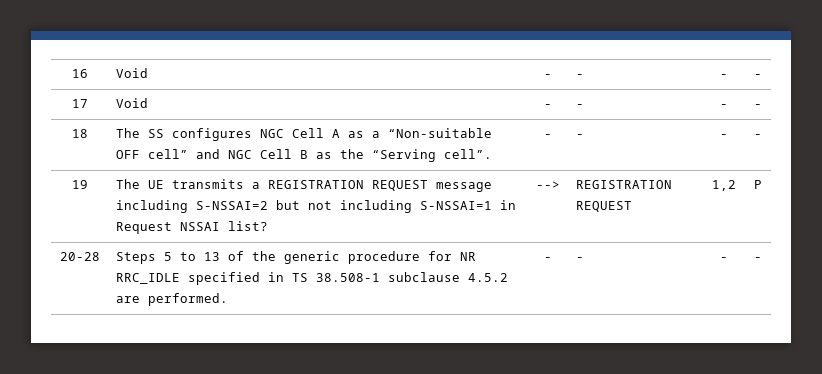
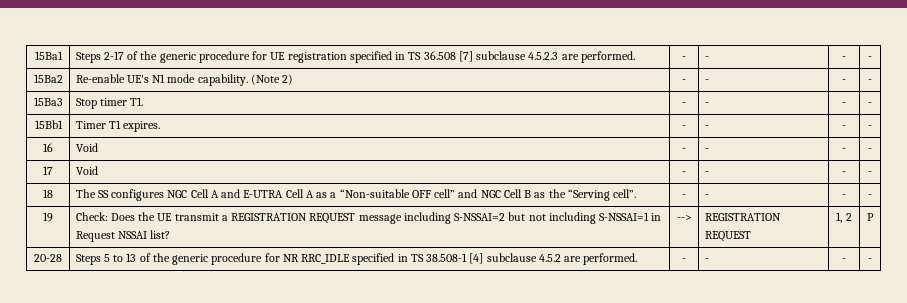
+ 15Ba1 | Steps 2-17 of the generic procedure for UE registration specified in TS 36.508 [7] subclause 4.5.2.3 are performed. | - | - | - | -
+ 15Ba2 | Re-enable UE's N1 mode capability. (Note 2) | - | - | - | -
+ 15Ba3 | Stop timer T1. | - | - | - | -
+ 15Bb1 | Timer T1 expires. | - | - | - | -
- 18 | The SS configures NGC Cell A as a “Non-suitable OFF cell” and NGC Cell B as the “Serving cell”. | - | - | - | -
+ 18 | The SS configures NGC Cell A and E-UTRA Cell A as a “Non-suitable OFF cell” and NGC Cell B as the “Serving cell”. | - | - | - | -
- 19 | The UE transmits a REGISTRATION REQUEST message including S-NSSAI=2 but not including S-NSSAI=1 in Request NSSAI list? | --> | REGISTRATION REQUEST | 1,2 | P
+ 19 | Check: Does the UE transmit a REGISTRATION REQUEST message including S-NSSAI=2 but not including S-NSSAI=1 in Request NSSAI list? | --> | REGISTRATION REQUEST | 1, 2 | P
- 20-28 | Steps 5 to 13 of the generic procedure for NR RRC_IDLE specified in TS 38.508-1 subclause 4.5.2 are performed. | - | - | - | -
+ 20-28 | Steps 5 to 13 of the generic procedure for NR RRC_IDLE specified in TS 38.508-1 [4] subclause 4.5.2 are performed. | - | - | - | -

